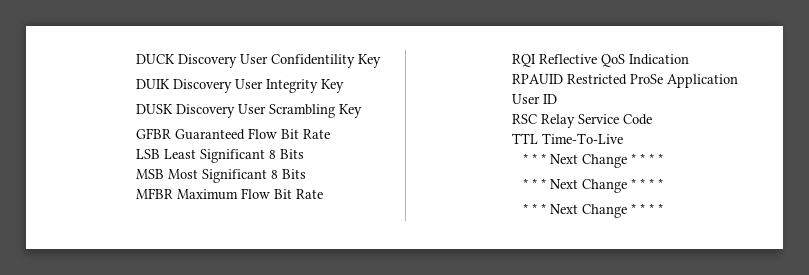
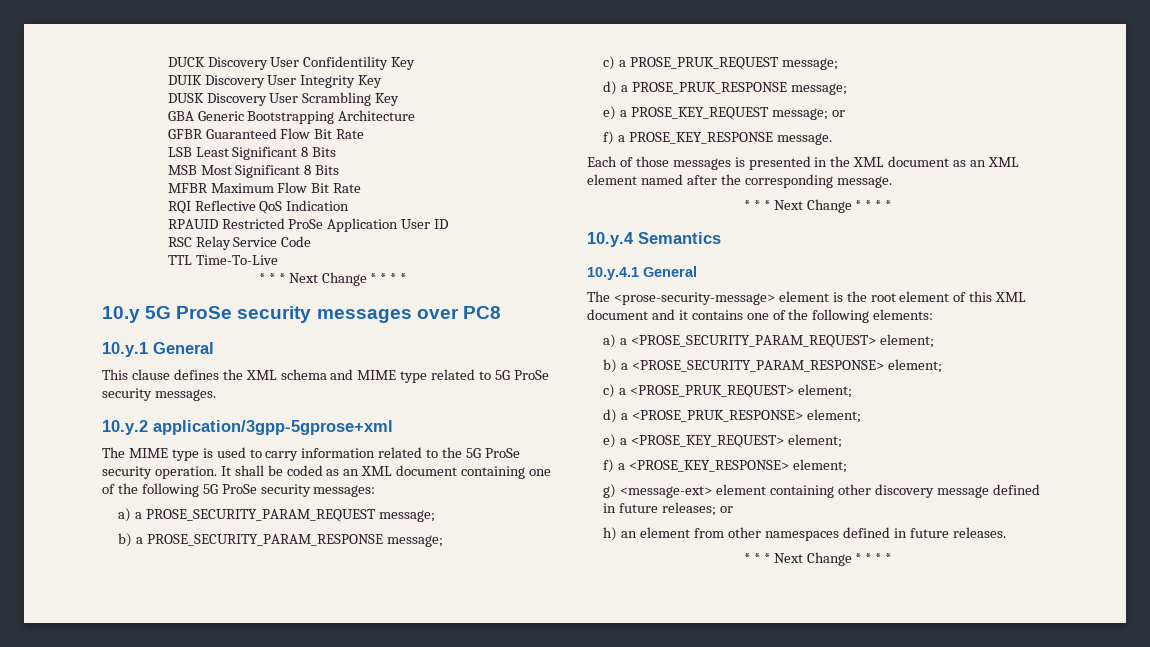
+ GBA Generic Bootstrapping Architecture
  TTL Time-To-Live
  * * * Next Change * * * *
+ 10.y 5G ProSe security messages over PC8
+ 10.y.1 General
+ This clause defines the XML schema and MIME type related to 5G ProSe security messages.
+ 10.y.2 application/3gpp-5gprose+xml
+ The MIME type is used to carry information related to the 5G ProSe security operation. It shall be coded as an XML document containing one of the following 5G ProSe security messages:
+ a) a PROSE_SECURITY_PARAM_REQUEST message;
+ b) a PROSE_SECURITY_PARAM_RESPONSE message;
+ c) a PROSE_PRUK_REQUEST message;
+ d) a PROSE_PRUK_RESPONSE message;
+ e) a PROSE_KEY_REQUEST message; or
+ f) a PROSE_KEY_RESPONSE message.
+ Each of those messages is presented in the XML document as an XML element named after the corresponding message.
  * * * Next Change * * * *
+ 10.y.4 Semantics
+ 10.y.4.1 General
+ The <prose-security-message> element is the root element of this XML document and it contains one of the following elements:
+ a) a <PROSE_SECURITY_PARAM_REQUEST> element;
+ b) a <PROSE_SECURITY_PARAM_RESPONSE> element;
+ c) a <PROSE_PRUK_REQUEST> element;
+ d) a <PROSE_PRUK_RESPONSE> element;
+ e) a <PROSE_KEY_REQUEST> element;
+ f) a <PROSE_KEY_RESPONSE> element;
+ g) <message-ext> element containing other discovery message defined in future releases; or
+ h) an element from other namespaces defined in future releases.

